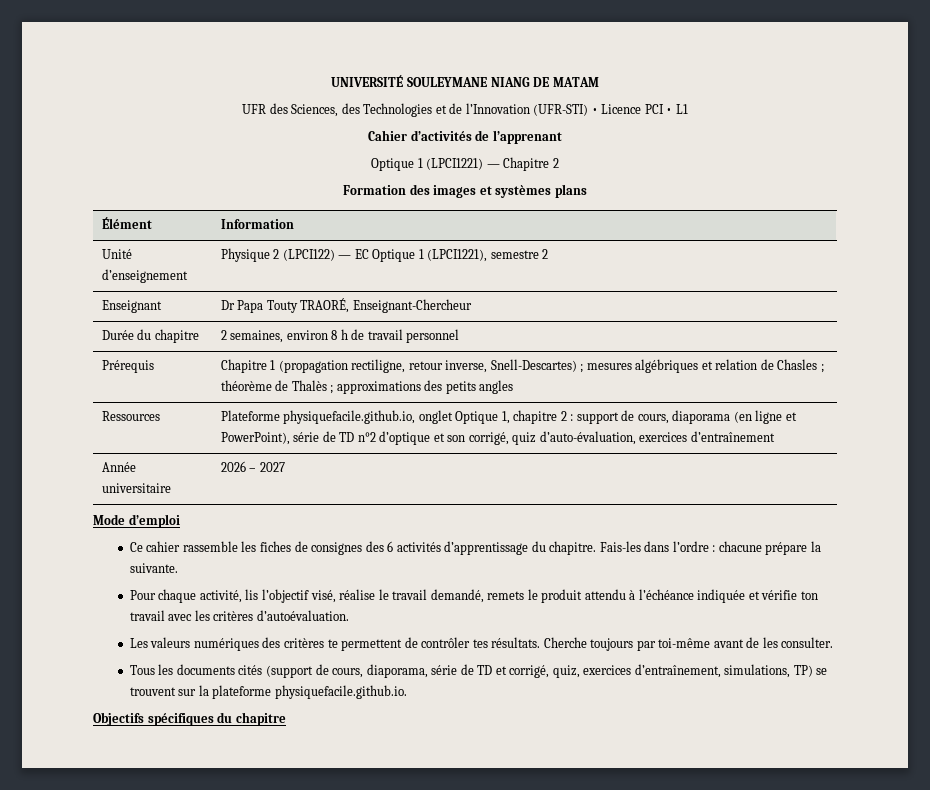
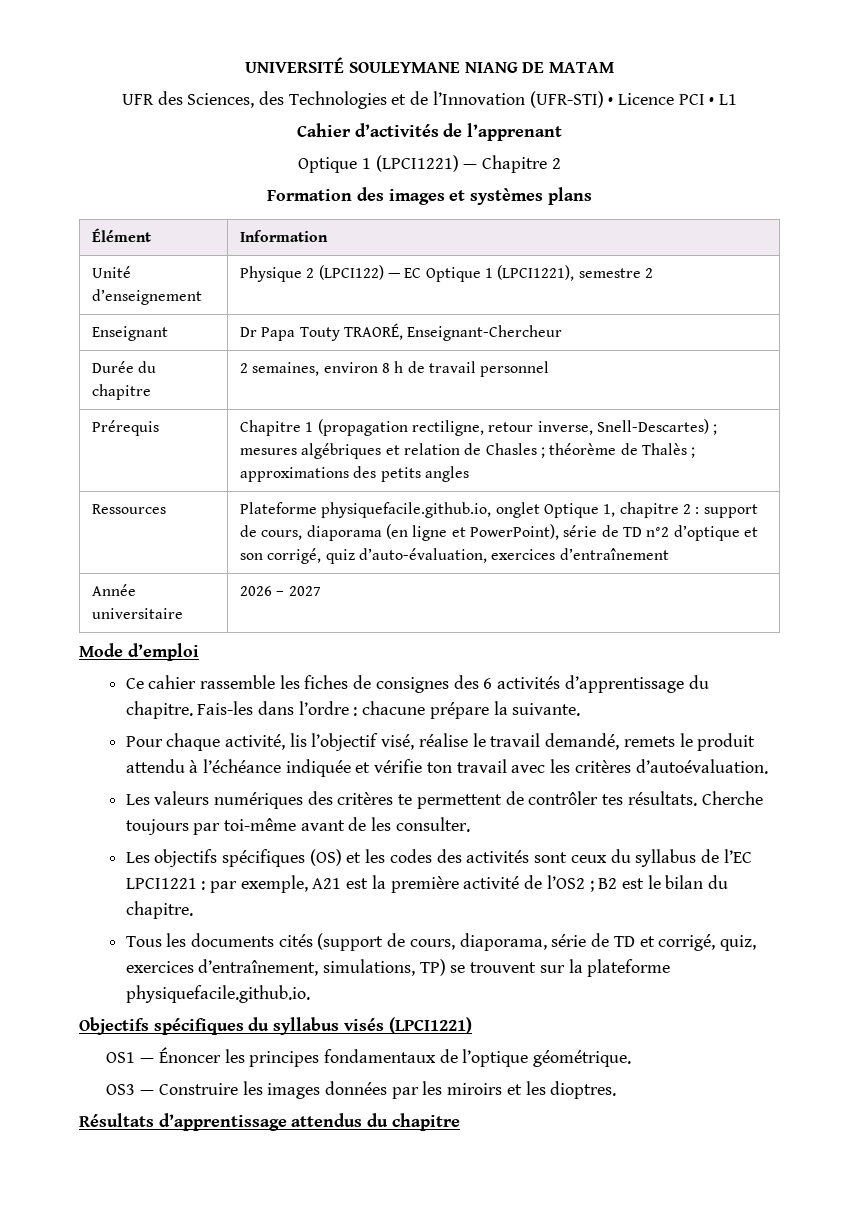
+ Les objectifs spécifiques (OS) et les codes des activités sont ceux du syllabus de l’EC LPCI1221 : par exemple, A21 est la première activité de l’OS2 ; B2 est le bilan du chapitre.
- Objectifs spécifiques du chapitre
+ Objectifs spécifiques du syllabus visés (LPCI1221)
+ OS1 — Énoncer les principes fondamentaux de l’optique géométrique.
+ OS3 — Construire les images données par les miroirs et les dioptres.
+ Résultats d’apprentissage attendus du chapitre

